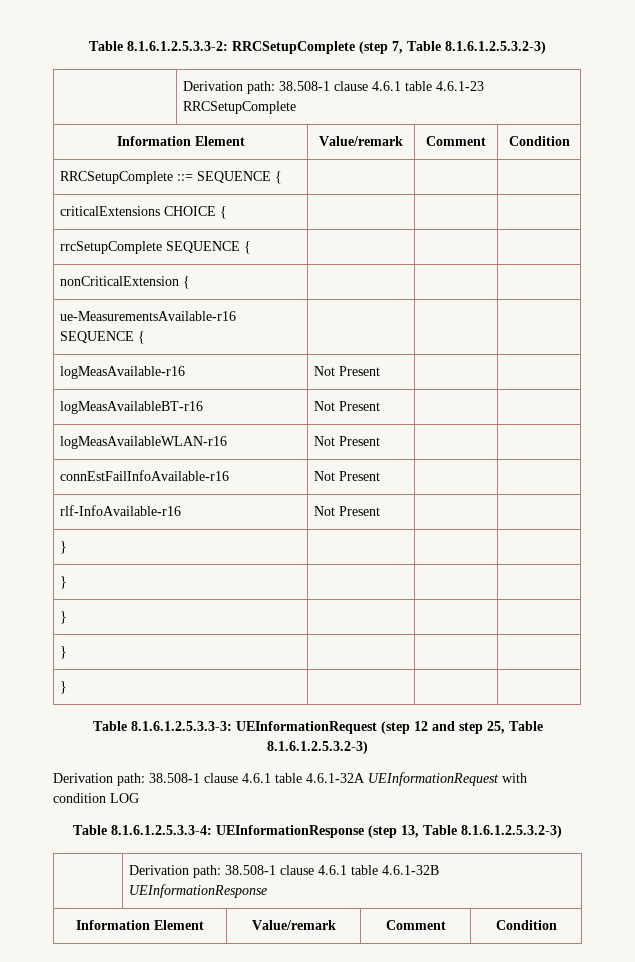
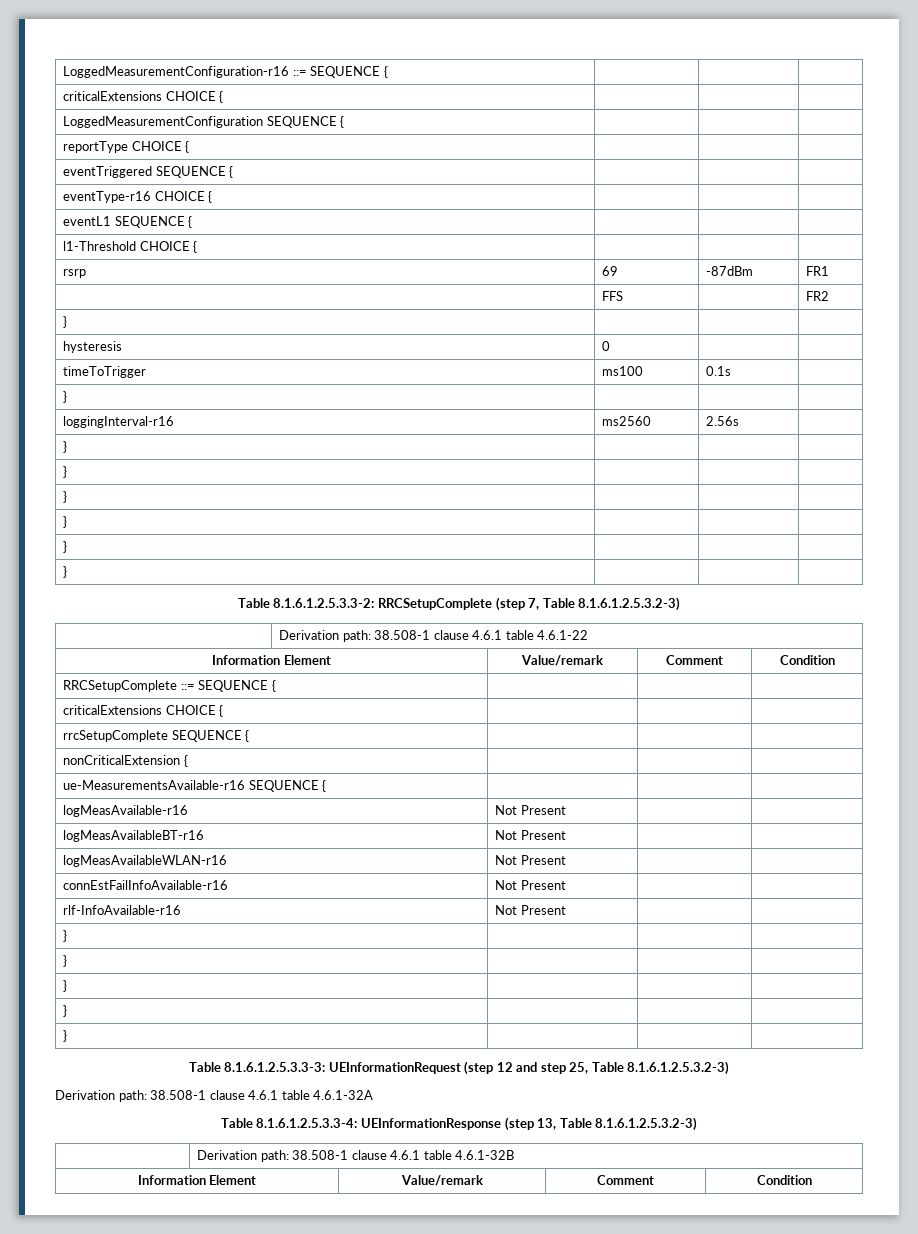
+ LoggedMeasurementConfiguration-r16 ::= SEQUENCE { | | |
+ criticalExtensions CHOICE { | | |
+ LoggedMeasurementConfiguration SEQUENCE { | | |
+ reportType CHOICE { | | |
+ eventTriggered SEQUENCE { | | |
+ eventType-r16 CHOICE { | | |
+ eventL1 SEQUENCE { | | |
+ l1-Threshold CHOICE { | | |
+ rsrp | 69 | -87dBm | FR1
+ | FFS | | FR2
+ } | | |
+ hysteresis | 0 | |
+ timeToTrigger | ms100 | 0.1s |
+ } | | |
+ loggingInterval-r16 | ms2560 | 2.56s |
+ } | | |
+ } | | |
+ } | | |
+ } | | |
+ } | | |
+ } | | |
- | Derivation path: 38.508-1 clause 4.6.1 table 4.6.1-23 RRCSetupComplete
+ | Derivation path: 38.508-1 clause 4.6.1 table 4.6.1-22
- Derivation path: 38.508-1 clause 4.6.1 table 4.6.1-32A UEInformationRequest with condition LOG
+ Derivation path: 38.508-1 clause 4.6.1 table 4.6.1-32A
- | Derivation path: 38.508-1 clause 4.6.1 table 4.6.1-32B UEInformationResponse
+ | Derivation path: 38.508-1 clause 4.6.1 table 4.6.1-32B

